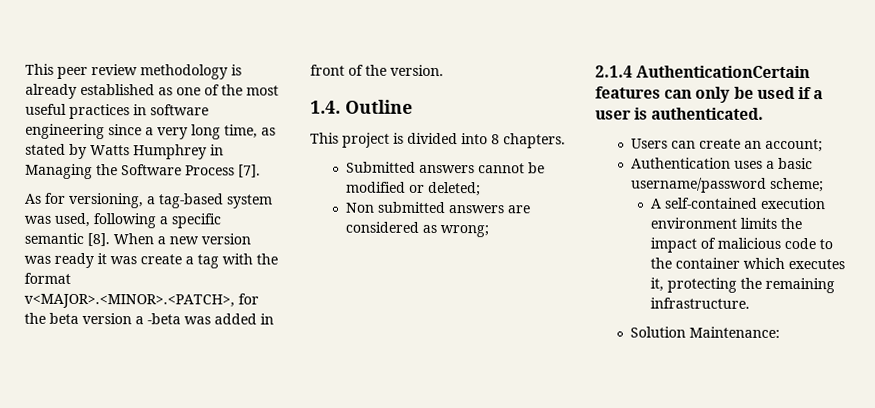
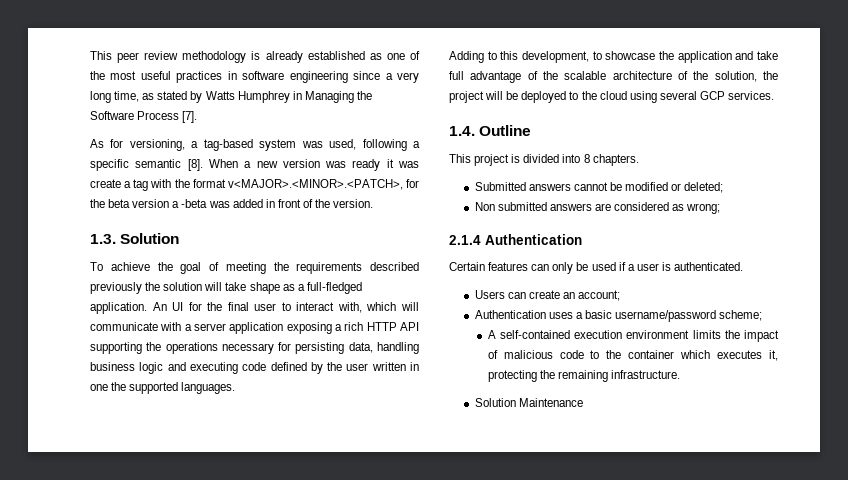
+ 1.3. Solution
+ To achieve the goal of meeting the requirements described previously the solution will take shape as a full-fledged application. An UI for the final user to interact with, which will communicate with a server application exposing a rich HTTP API supporting the operations necessary for persisting data, handling business logic and executing code defined by the user written in one the supported languages.
+ Adding to this development, to showcase the application and take full advantage of the scalable architecture of the solution, the project will be deployed to the cloud using several GCP services.
- 2.1.4 AuthenticationCertain features can only be used if a user is authenticated.
+ 2.1.4 Authentication
+ Certain features can only be used if a user is authenticated.
- Solution Maintenance:
+ Solution Maintenance

